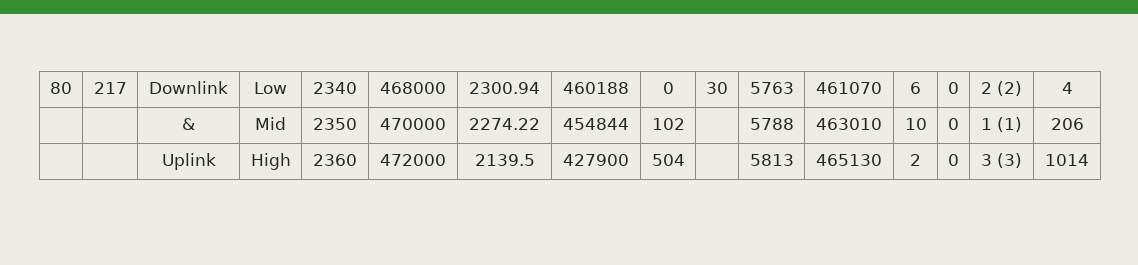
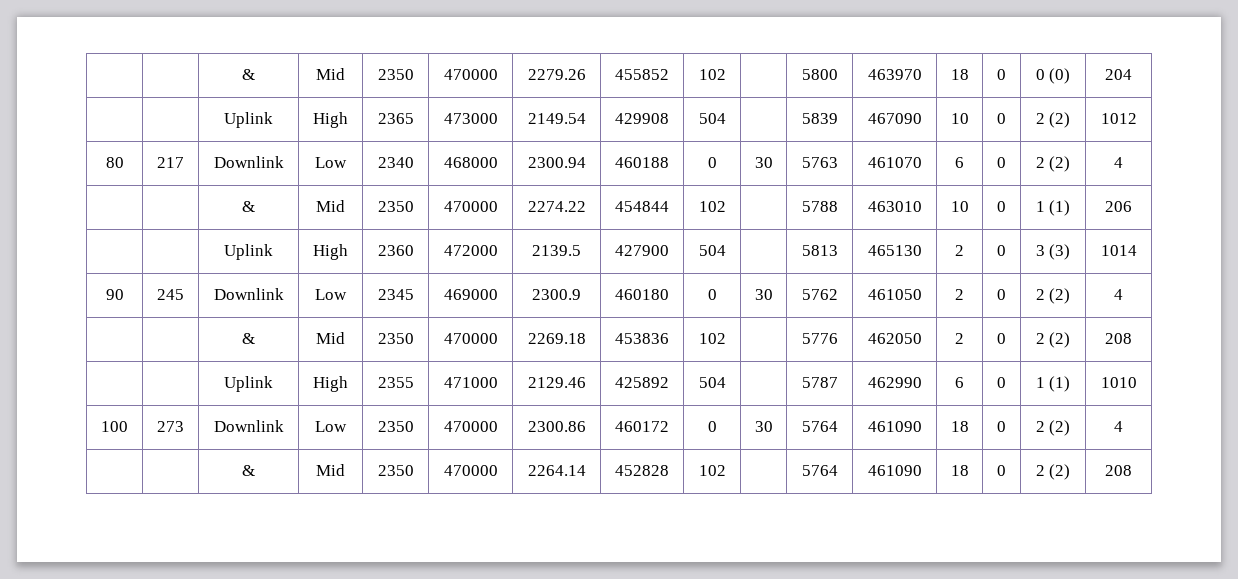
+ | | & | Mid | 2350 | 470000 | 2279.26 | 455852 | 102 | | 5800 | 463970 | 18 | 0 | 0 (0) | 204
+ | | Uplink | High | 2365 | 473000 | 2149.54 | 429908 | 504 | | 5839 | 467090 | 10 | 0 | 2 (2) | 1012
+ 90 | 245 | Downlink | Low | 2345 | 469000 | 2300.9 | 460180 | 0 | 30 | 5762 | 461050 | 2 | 0 | 2 (2) | 4
+ | | & | Mid | 2350 | 470000 | 2269.18 | 453836 | 102 | | 5776 | 462050 | 2 | 0 | 2 (2) | 208
+ | | Uplink | High | 2355 | 471000 | 2129.46 | 425892 | 504 | | 5787 | 462990 | 6 | 0 | 1 (1) | 1010
+ 100 | 273 | Downlink | Low | 2350 | 470000 | 2300.86 | 460172 | 0 | 30 | 5764 | 461090 | 18 | 0 | 2 (2) | 4
+ | | & | Mid | 2350 | 470000 | 2264.14 | 452828 | 102 | | 5764 | 461090 | 18 | 0 | 2 (2) | 208

